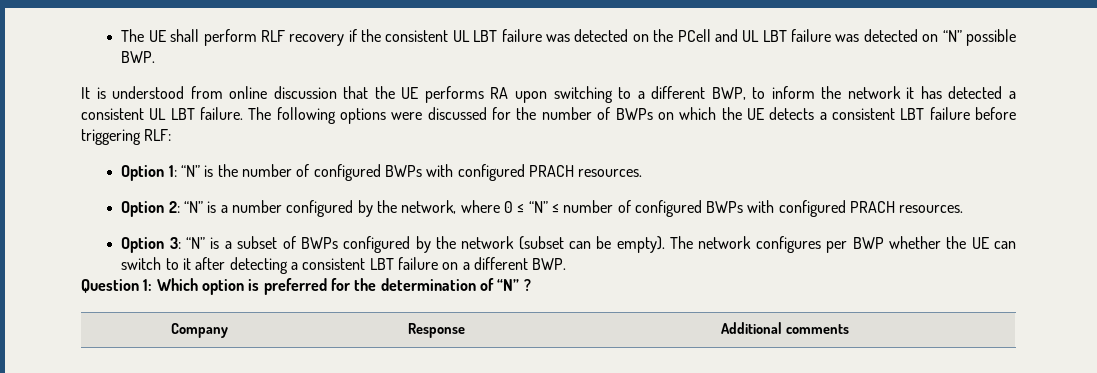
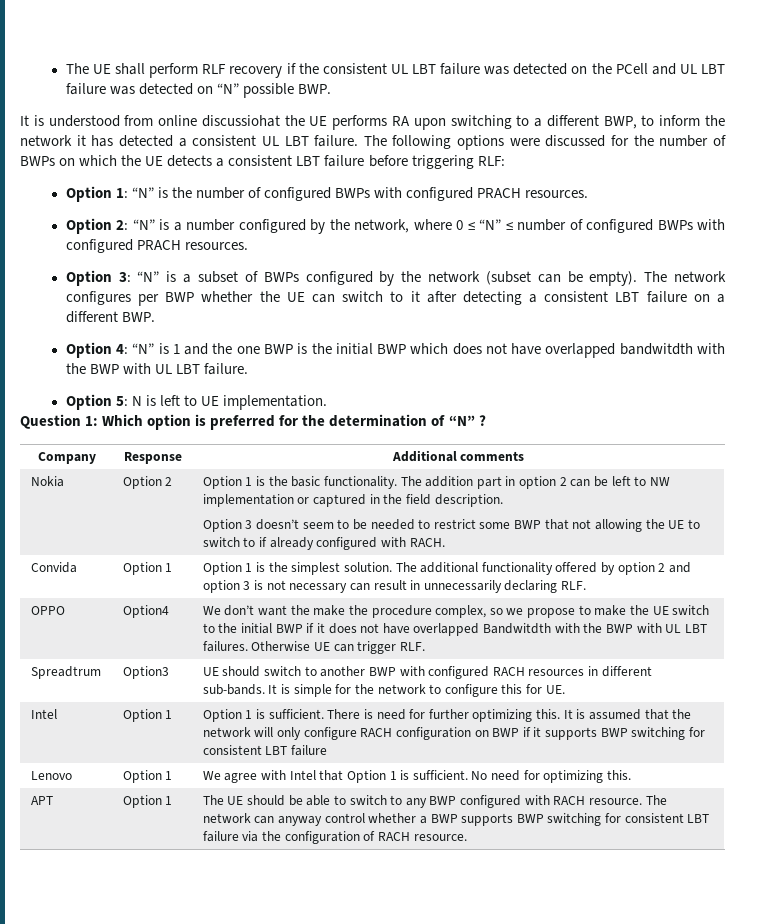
- It is understood from online discussion that the UE performs RA upon switching to a different BWP, to inform the network it has detected a consistent UL LBT failure.
+ It is understood from online discussiohat the UE performs RA upon switching to a different BWP, to inform the network it has detected a consistent UL LBT failure.
+ Option 4: “N” is 1 and the one BWP is the initial BWP which does not have overlapped bandwitdth with the BWP with UL LBT failure.
+ Option 5: N is left to UE implementation.
+ Nokia | Option 2 | Option 1 is the basic functionality. The addition part in option 2 can be left to NW implementation or captured in the field description.
+ Option 3 doesn’t seem to be needed to restrict some BWP that not allowing the UE to switch to if already configured with RACH.
+ Convida | Option 1 | Option 1 is the simplest solution. The additional functionality offered by option 2 and option 3 is not necessary can result in unnecessarily declaring RLF.
+ OPPO | Option4 | We don’t want the make the procedure complex, so we propose to make the UE switch to the initial BWP if it does not have overlapped Bandwitdth with the BWP with UL LBT failures. Otherwise UE can trigger RLF.
+ Spreadtrum | Option3 | UE should switch to another BWP with configured RACH resources in different sub-bands. It is simple for the network to configure this for UE.
+ Intel | Option 1 | Option 1 is sufficient. There is need for further optimizing this. It is assumed that the network will only configure RACH configuration on BWP if it supports BWP switching for consistent LBT failure
+ Lenovo | Option 1 | We agree with Intel that Option 1 is sufficient. No need for optimizing this.
+ APT | Option 1 | The UE should be able to switch to any BWP configured with RACH resource. The network can anyway control whether a BWP supports BWP switching for consistent LBT failure via the configuration of RACH resource.

